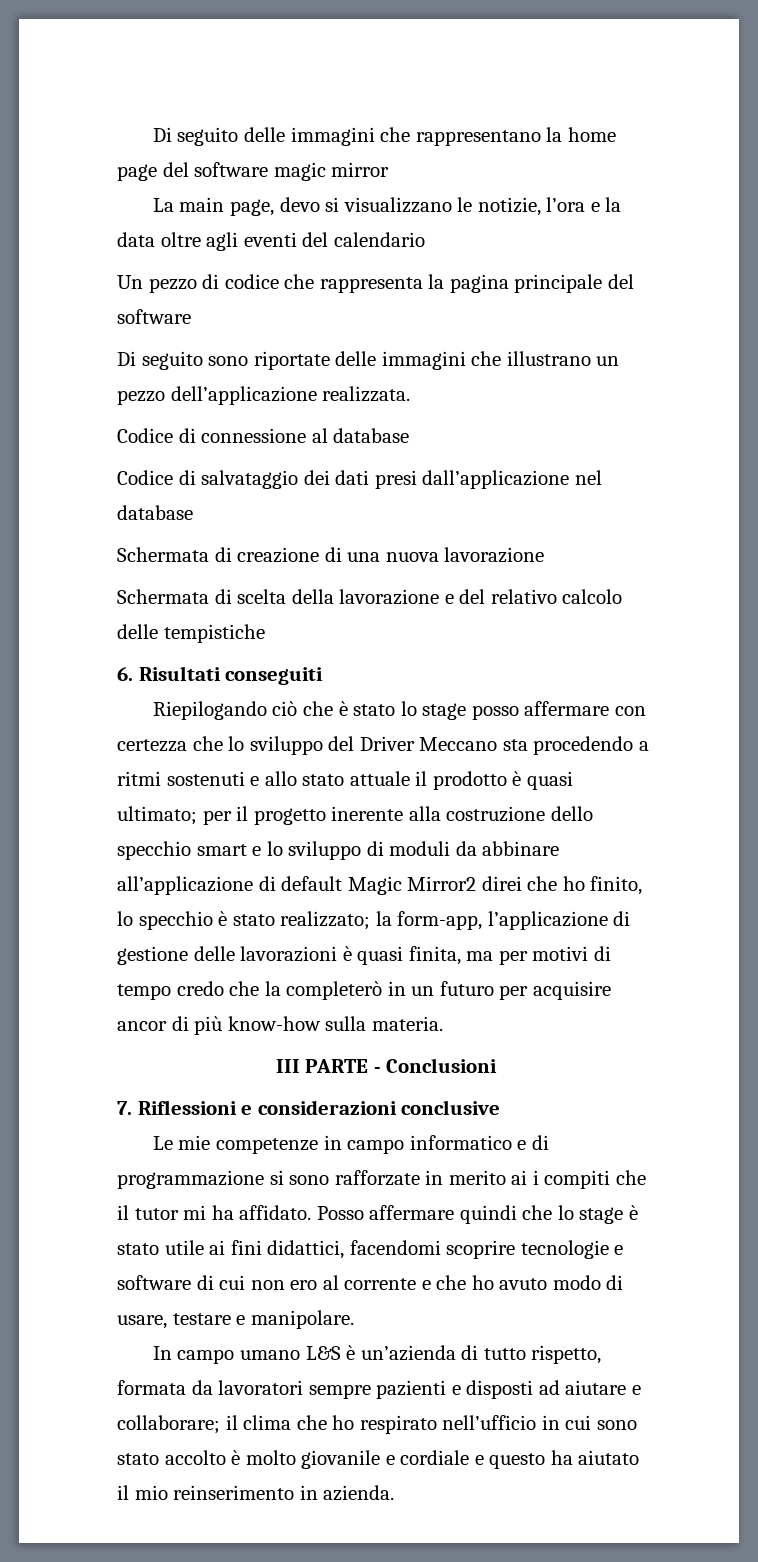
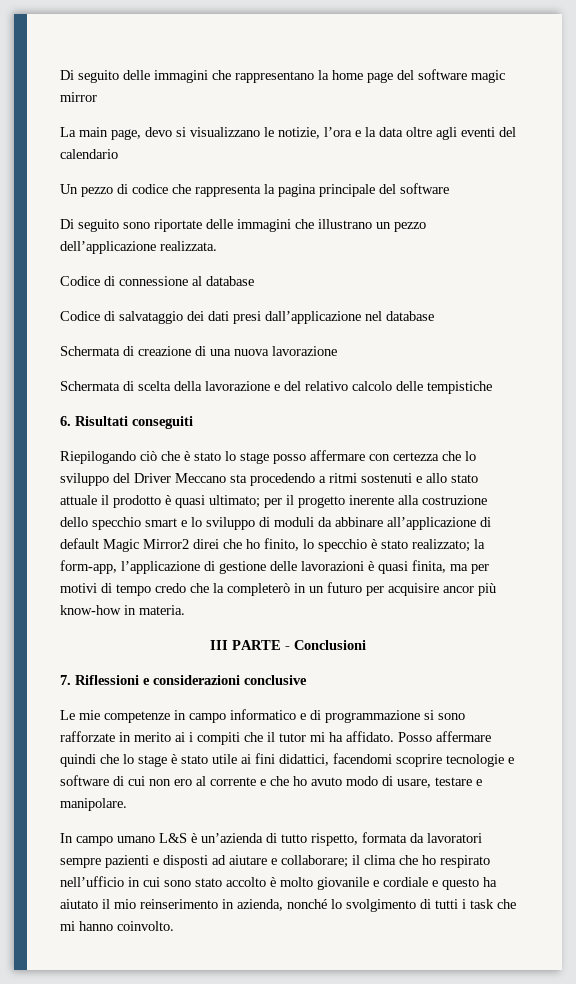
- la form-app, l’applicazione di gestione delle lavorazioni è quasi finita, ma per motivi di tempo credo che la completerò in un futuro per acquisire ancor di più know-how sulla materia.
+ la form-app, l’applicazione di gestione delle lavorazioni è quasi finita, ma per motivi di tempo credo che la completerò in un futuro per acquisire ancor più know-how in materia.
- In campo umano L&S è un’azienda di tutto rispetto, formata da lavoratori sempre pazienti e disposti ad aiutare e collaborare; il clima che ho respirato nell’ufficio in cui sono stato accolto è molto giovanile e cordiale e questo ha aiutato il mio reinserimento in azienda.
+ In campo umano L&S è un’azienda di tutto rispetto, formata da lavoratori sempre pazienti e disposti ad aiutare e collaborare; il clima che ho respirato nell’ufficio in cui sono stato accolto è molto giovanile e cordiale e questo ha aiutato il mio reinserimento in azienda, nonché lo svolgimento di tutti i task che mi hanno coinvolto.

